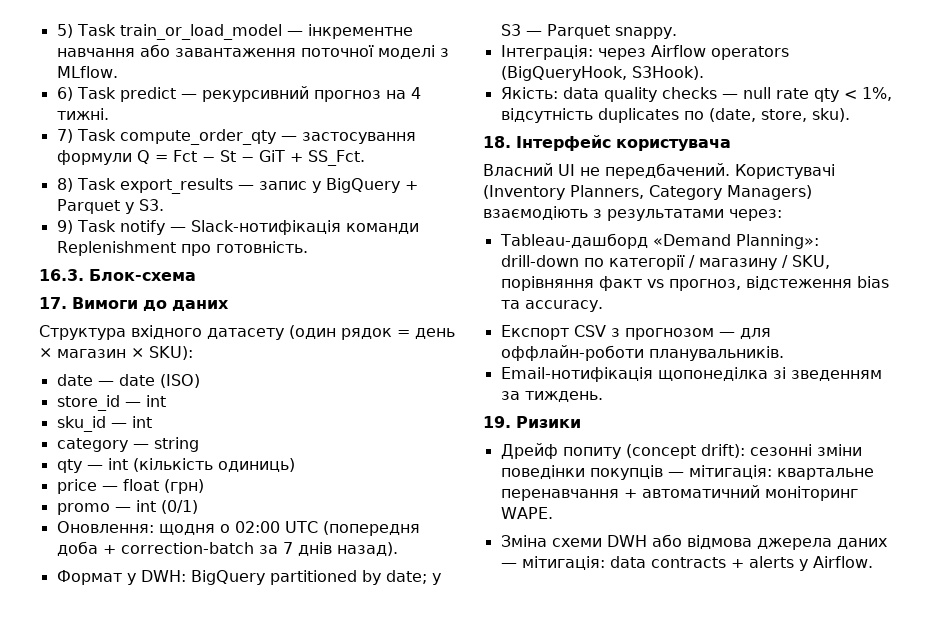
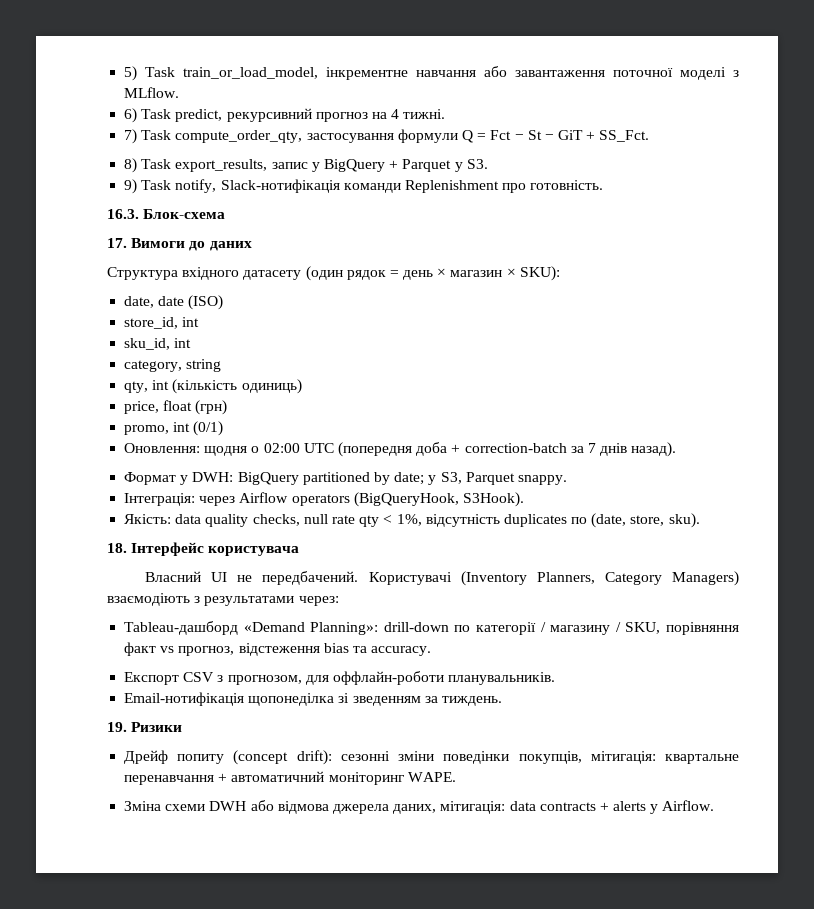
- 5) Task train_or_load_model — інкрементне навчання або завантаження поточної моделі з MLflow.
+ 5) Task train_or_load_model, інкрементне навчання або завантаження поточної моделі з MLflow.
- 6) Task predict — рекурсивний прогноз на 4 тижні.
+ 6) Task predict, рекурсивний прогноз на 4 тижні.
- 7) Task compute_order_qty — застосування формули Q = Fct − St − GiT + SS_Fct.
+ 7) Task compute_order_qty, застосування формули Q = Fct − St − GiT + SS_Fct.
- 8) Task export_results — запис у BigQuery + Parquet у S3.
+ 8) Task export_results, запис у BigQuery + Parquet у S3.
- 9) Task notify — Slack-нотифікація команди Replenishment про готовність.
+ 9) Task notify, Slack-нотифікація команди Replenishment про готовність.
- date — date (ISO)
+ date, date (ISO)
- store_id — int
- sku_id — int
- category — string
+ store_id, int
+ sku_id, int
+ category, string
- qty — int (кількість одиниць)
+ qty, int (кількість одиниць)
- price — float (грн)
+ price, float (грн)
- promo — int (0/1)
+ promo, int (0/1)
- Формат у DWH: BigQuery partitioned by date; у S3 — Parquet snappy.
+ Формат у DWH: BigQuery partitioned by date; у S3, Parquet snappy.
- Якість: data quality checks — null rate qty < 1%, відсутність duplicates по (date, store, sku).
+ Якість: data quality checks, null rate qty < 1%, відсутність duplicates по (date, store, sku).
- Експорт CSV з прогнозом — для оффлайн-роботи планувальників.
+ Експорт CSV з прогнозом, для оффлайн-роботи планувальників.
- Дрейф попиту (concept drift): сезонні зміни поведінки покупців — мітигація: квартальне перенавчання + автоматичний моніторинг WAPE.
+ Дрейф попиту (concept drift): сезонні зміни поведінки покупців, мітигація: квартальне перенавчання + автоматичний моніторинг WAPE.
- Зміна схеми DWH або відмова джерела даних — мітигація: data contracts + alerts у Airflow.
+ Зміна схеми DWH або відмова джерела даних, мітигація: data contracts + alerts у Airflow.

